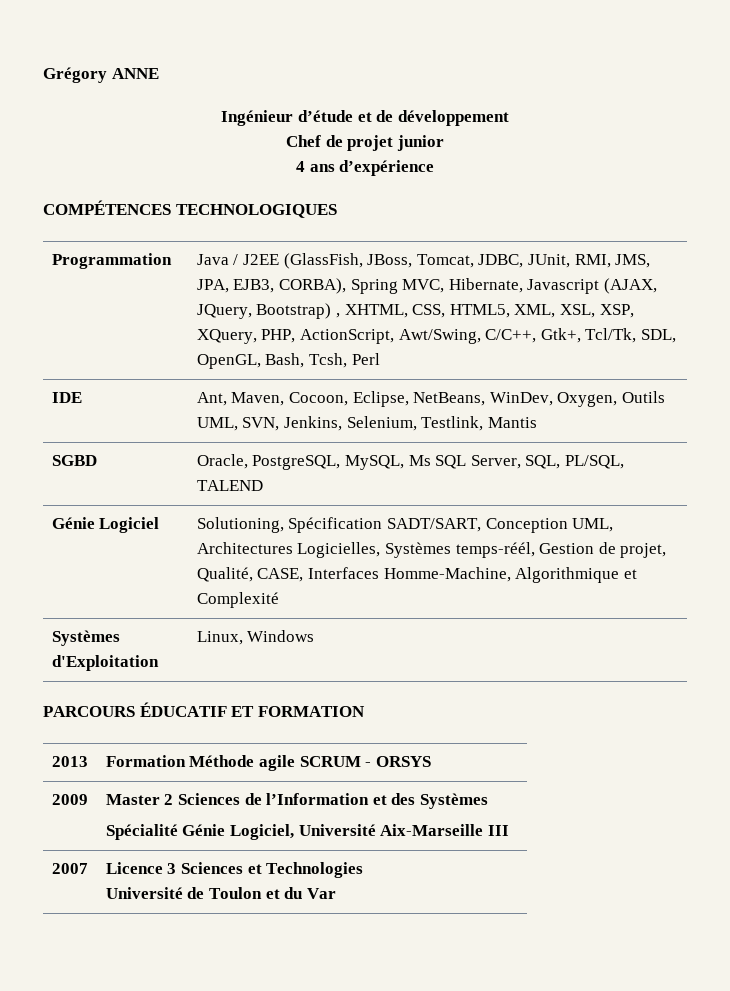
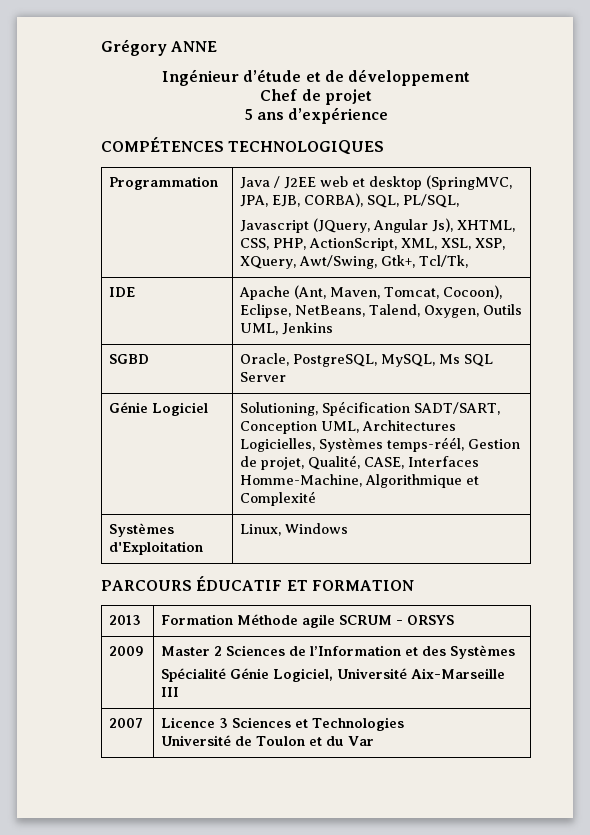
- Chef de projet junior
- 4 ans d’expérience
+ Chef de projet
+ 5 ans d’expérience
- Programmation | Java / J2EE (GlassFish, JBoss, Tomcat, JDBC, JUnit, RMI, JMS, JPA, EJB3, CORBA), Spring MVC, Hibernate, Javascript (AJAX, JQuery, Bootstrap) , XHTML, CSS, HTML5, XML, XSL, XSP, XQuery, PHP, ActionScript, Awt/Swing, C/C++, Gtk+, Tcl/Tk, SDL, OpenGL, Bash, Tcsh, Perl
- IDE | Ant, Maven, Cocoon, Eclipse, NetBeans, WinDev, Oxygen, Outils UML, SVN, Jenkins, Selenium, Testlink, Mantis
+ Programmation | Java / J2EE web et desktop (SpringMVC, JPA, EJB, CORBA), SQL, PL/SQL,
+ Javascript (JQuery, Angular Js), XHTML, CSS, PHP, ActionScript, XML, XSL, XSP, XQuery, Awt/Swing, Gtk+, Tcl/Tk,
+ IDE | Apache (Ant, Maven, Tomcat, Cocoon), Eclipse, NetBeans, Talend, Oxygen, Outils UML, Jenkins
- SGBD | Oracle, PostgreSQL, MySQL, Ms SQL Server, SQL, PL/SQL, TALEND
+ SGBD | Oracle, PostgreSQL, MySQL, Ms SQL Server

